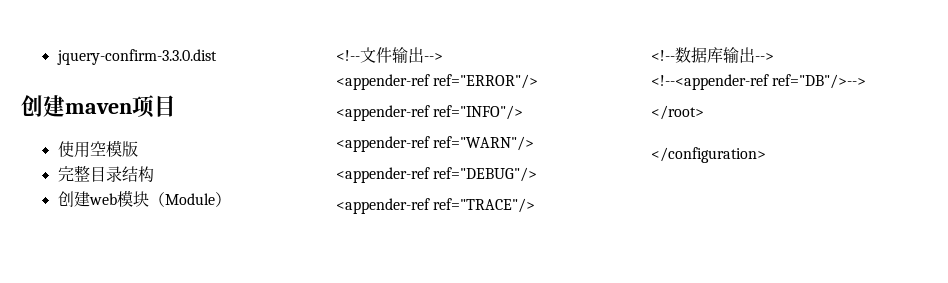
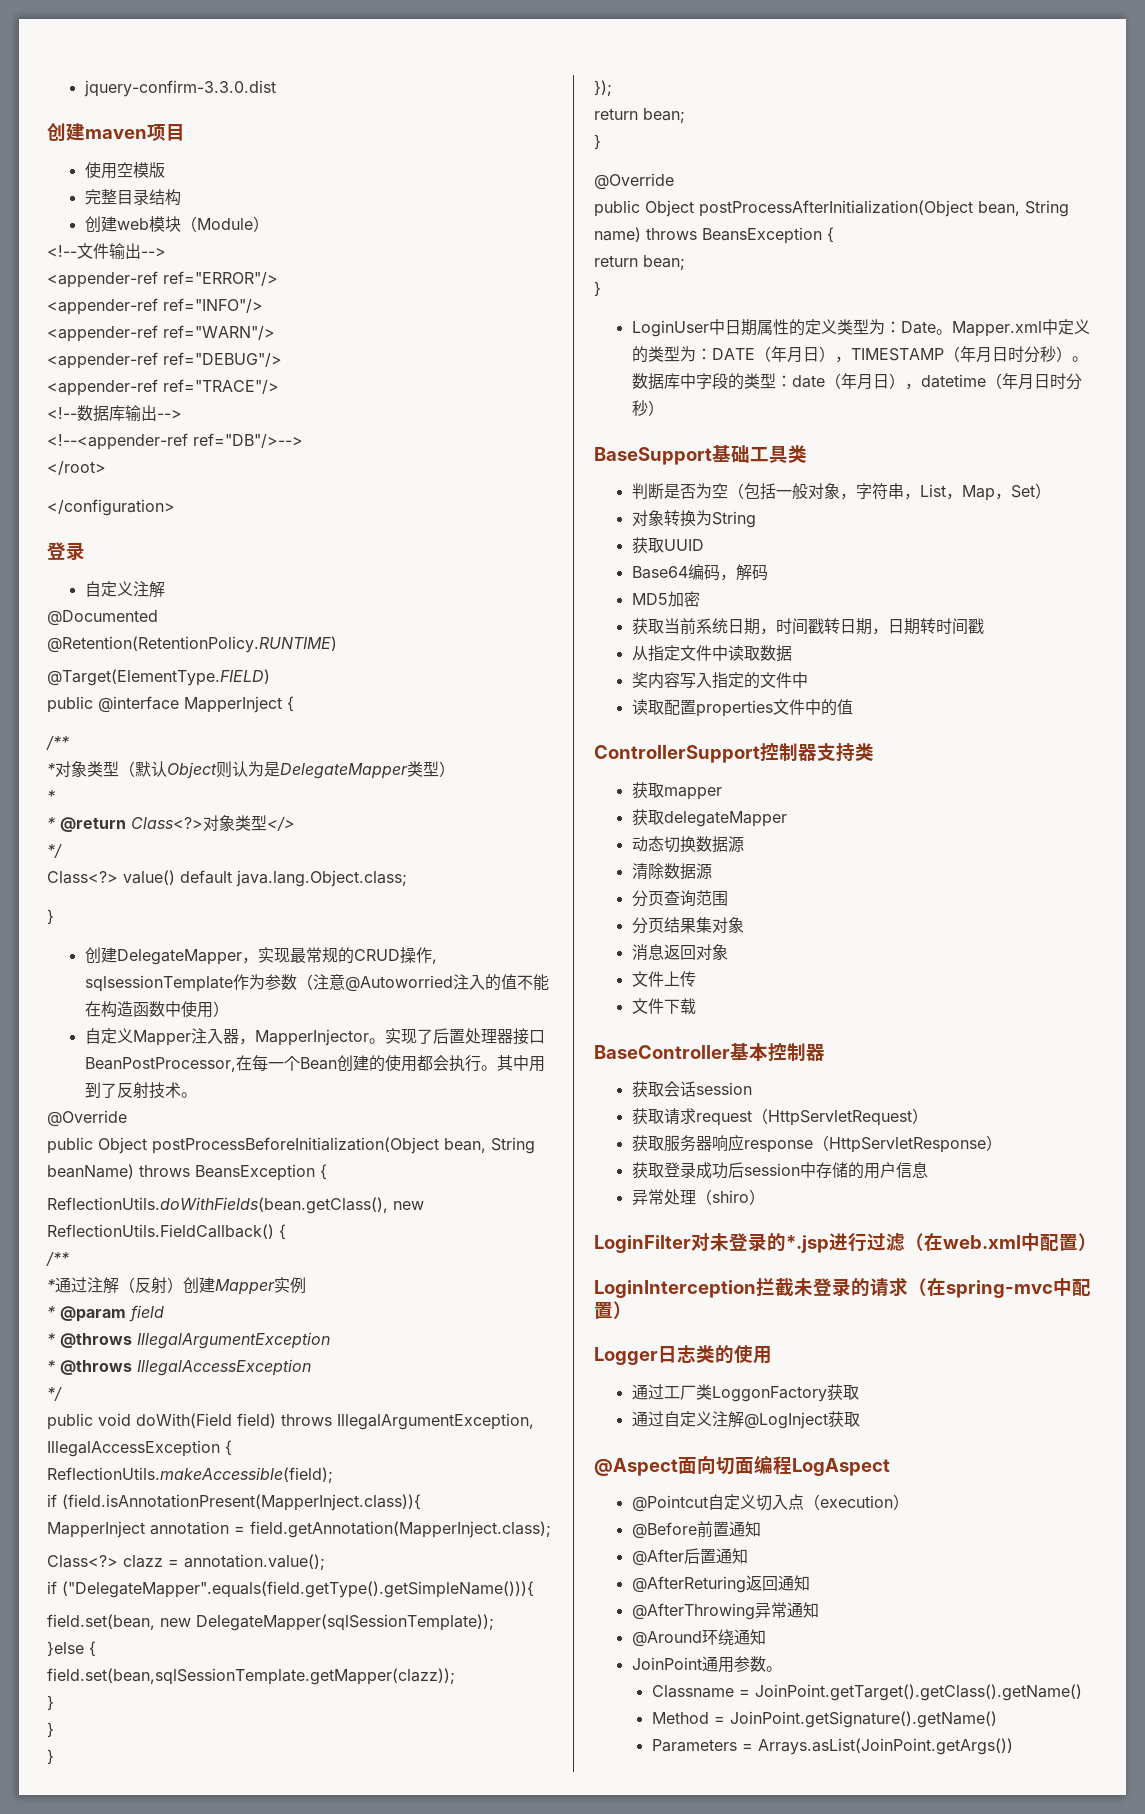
  </configuration>
+ 登录
+ 自定义注解
+ @Documented
+ @Retention(RetentionPolicy.RUNTIME)
+ @Target(ElementType.FIELD)
+ public @interface MapperInject {
+ /**
+ *对象类型（默认Object则认为是DelegateMapper类型）
+ *
+ * @return Class<?>对象类型</>
+ */
+ Class<?> value() default java.lang.Object.class;
+ }
+ 创建DelegateMapper，实现最常规的CRUD操作, sqlsessionTemplate作为参数（注意@Autoworried注入的值不能在构造函数中使用）
+ 自定义Mapper注入器，MapperInjector。实现了后置处理器接口BeanPostProcessor,在每一个Bean创建的使用都会执行。其中用到了反射技术。
+ @Override
+ public Object postProcessBeforeInitialization(Object bean, String beanName) throws BeansException {
+ ReflectionUtils.doWithFields(bean.getClass(), new ReflectionUtils.FieldCallback() {
+ /**
+ *通过注解（反射）创建Mapper实例
+ * @param field
+ * @throws IllegalArgumentException
+ * @throws IllegalAccessException
+ */
+ public void doWith(Field field) throws IllegalArgumentException, IllegalAccessException {
+ ReflectionUtils.makeAccessible(field);
+ if (field.isAnnotationPresent(MapperInject.class)){
+ MapperInject annotation = field.getAnnotation(MapperInject.class);
+ Class<?> clazz = annotation.value();
+ if ("DelegateMapper".equals(field.getType().getSimpleName())){
+ field.set(bean, new DelegateMapper(sqlSessionTemplate));
+ }else {
+ field.set(bean,sqlSessionTemplate.getMapper(clazz));
+ }
+ }
+ }
+ });
+ return bean;
+ }
+ @Override
+ public Object postProcessAfterInitialization(Object bean, String name) throws BeansException {
+ return bean;
+ }
+ LoginUser中日期属性的定义类型为：Date。Mapper.xml中定义的类型为：DATE（年月日），TIMESTAMP（年月日时分秒）。数据库中字段的类型：date（年月日），datetime（年月日时分秒）
+ BaseSupport基础工具类
+ 判断是否为空（包括一般对象，字符串，List，Map，Set）
+ 对象转换为String
+ 获取UUID
+ Base64编码，解码
+ MD5加密
+ 获取当前系统日期，时间戳转日期，日期转时间戳
+ 从指定文件中读取数据
+ 奖内容写入指定的文件中
+ 读取配置properties文件中的值
+ ControllerSupport控制器支持类
+ 获取mapper
+ 获取delegateMapper
+ 动态切换数据源
+ 清除数据源
+ 分页查询范围
+ 分页结果集对象
+ 消息返回对象
+ 文件上传
+ 文件下载
+ BaseController基本控制器
+ 获取会话session
+ 获取请求request（HttpServletRequest）
+ 获取服务器响应response（HttpServletResponse）
+ 获取登录成功后session中存储的用户信息
+ 异常处理（shiro）
+ LoginFilter对未登录的*.jsp进行过滤（在web.xml中配置）
+ LoginInterception拦截未登录的请求（在spring-mvc中配置）
+ Logger日志类的使用
+ 通过工厂类LoggonFactory获取
+ 通过自定义注解@LogInject获取
+ @Aspect面向切面编程LogAspect
+ @Pointcut自定义切入点（execution）
+ @Before前置通知
+ @After后置通知
+ @AfterReturing返回通知
+ @AfterThrowing异常通知
+ @Around环绕通知
+ JoinPoint通用参数。
+ Classname = JoinPoint.getTarget().getClass().getName()
+ Method = JoinPoint.getSignature().getName()
+ Parameters = Arrays.asList(JoinPoint.getArgs())

